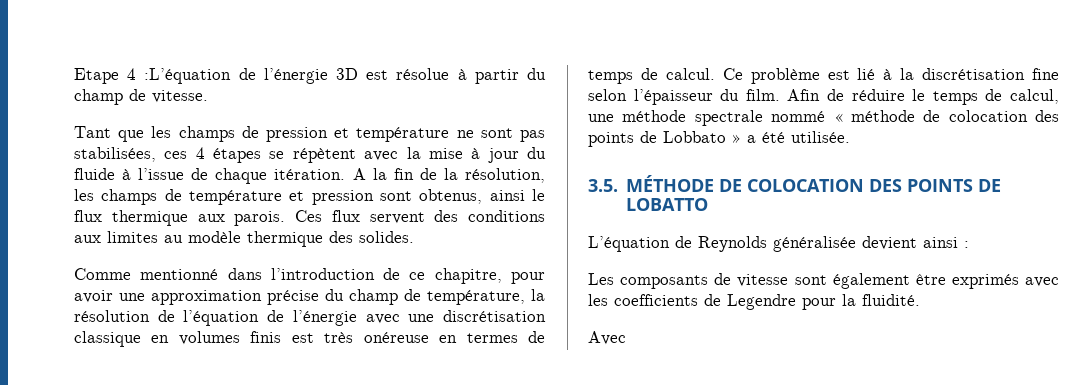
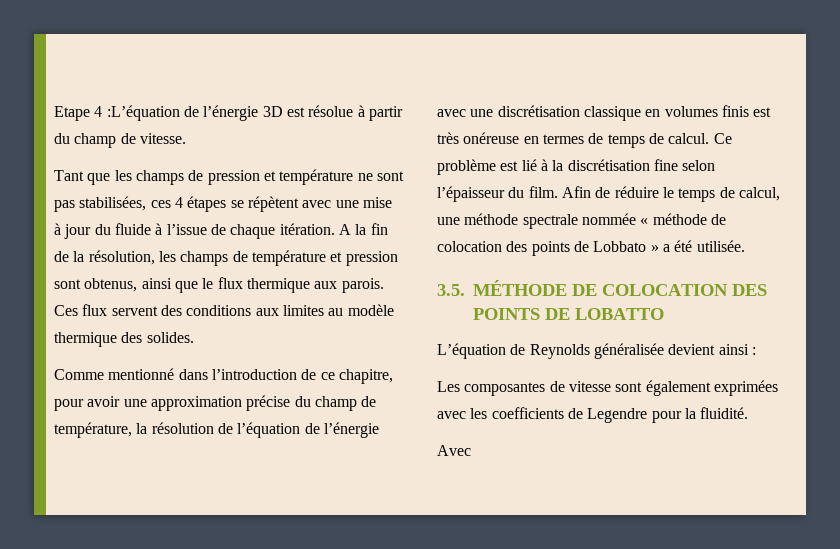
- Tant que les champs de pression et température ne sont pas stabilisées, ces 4 étapes se répètent avec la mise à jour du fluide à l’issue de chaque itération.
+ Tant que les champs de pression et température ne sont pas stabilisées, ces 4 étapes se répètent avec une mise à jour du fluide à l’issue de chaque itération.
- A la fin de la résolution, les champs de température et pression sont obtenus, ainsi le flux thermique aux parois.
+ A la fin de la résolution, les champs de température et pression sont obtenus, ainsi que le flux thermique aux parois.
- Afin de réduire le temps de calcul, une méthode spectrale nommé « méthode de colocation des points de Lobbato » a été utilisée.
+ Afin de réduire le temps de calcul, une méthode spectrale nommée « méthode de colocation des points de Lobbato » a été utilisée.
- Les composants de vitesse sont également être exprimés avec les coefficients de Legendre pour la fluidité.
+ Les composantes de vitesse sont également exprimées avec les coefficients de Legendre pour la fluidité.

